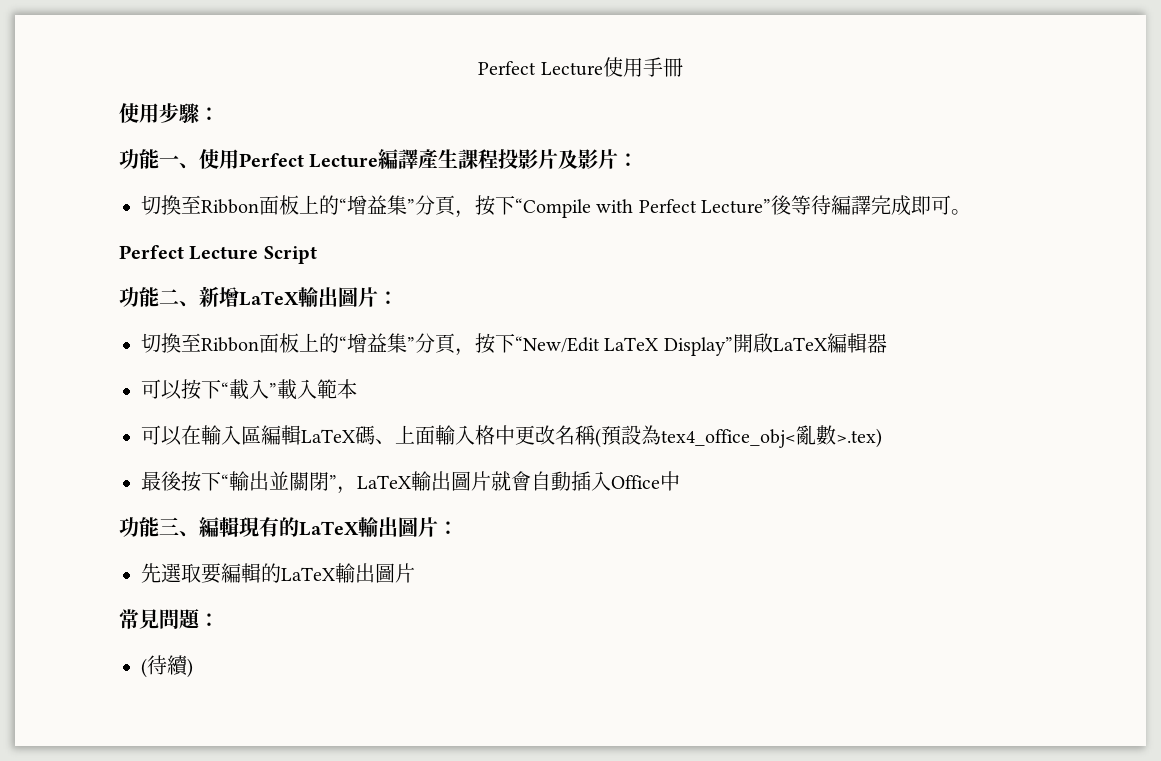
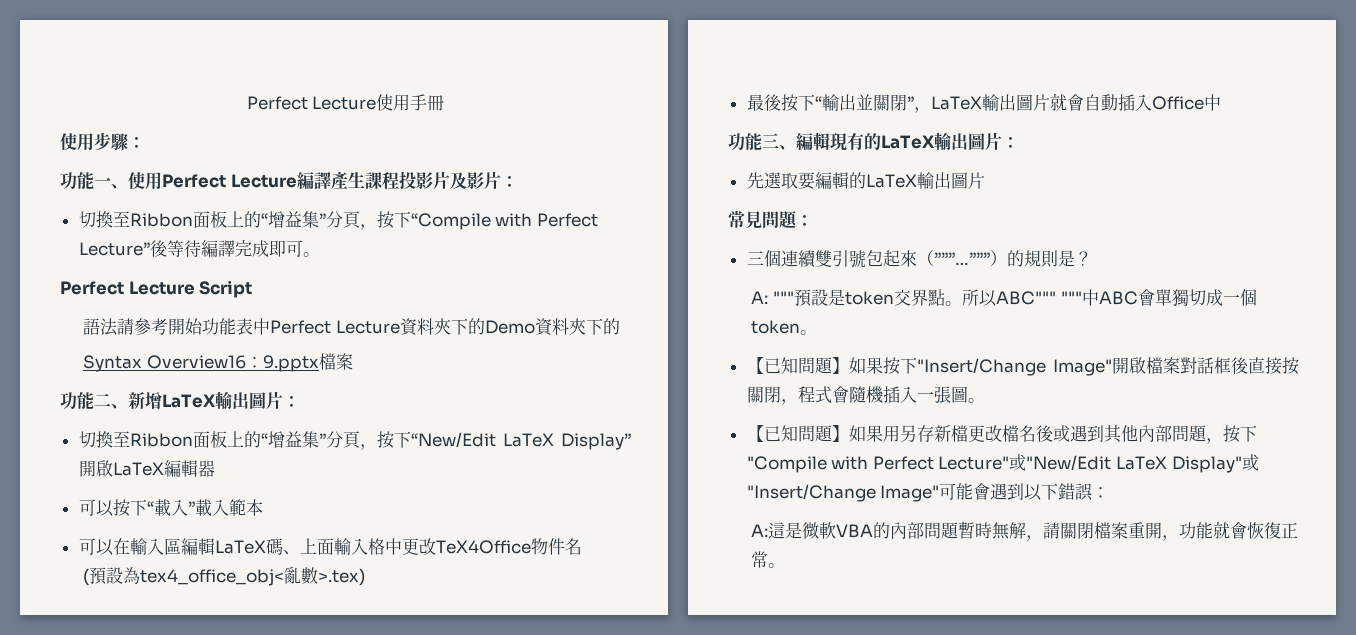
+ 語法請參考開始功能表中Perfect Lecture資料夾下的Demo資料夾下的
+ Syntax Overview16：9.pptx檔案
- 可以在輸入區編輯LaTeX碼、上面輸入格中更改名稱(預設為tex4_office_obj<亂數>.tex)
+ 可以在輸入區編輯LaTeX碼、上面輸入格中更改TeX4Office物件名
+ (預設為tex4_office_obj<亂數>.tex)
- (待續)
+ 三個連續雙引號包起來（”””…”””）的規則是？
+ A: """預設是token交界點。所以ABC""" """中ABC會單獨切成一個token。
+ 【已知問題】如果按下"Insert/Change Image"開啟檔案對話框後直接按關閉，程式會隨機插入一張圖。
+ 【已知問題】如果用另存新檔更改檔名後或遇到其他內部問題，按下"Compile with Perfect Lecture"或"New/Edit LaTeX Display"或"Insert/Change Image"可能會遇到以下錯誤：
+ A:這是微軟VBA的內部問題暫時無解，請關閉檔案重開，功能就會恢復正常。

